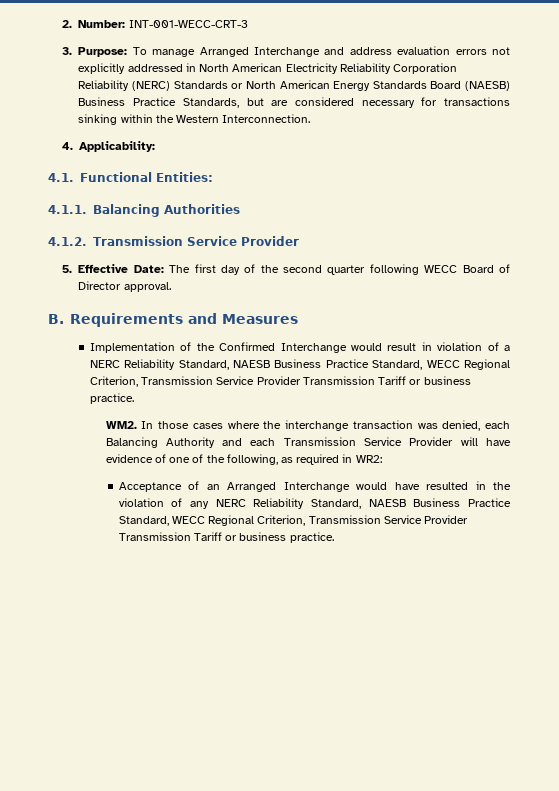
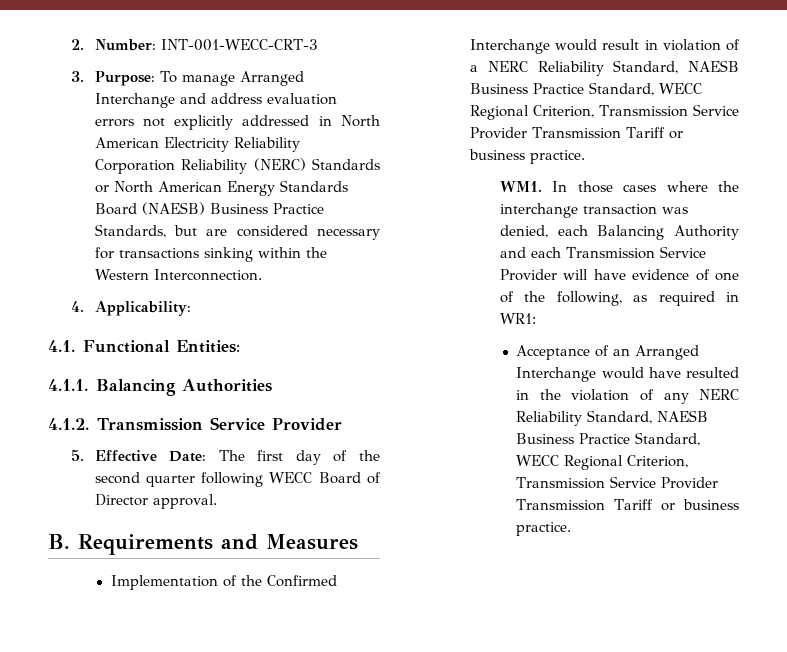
- WM2. In those cases where the interchange transaction was denied, each Balancing Authority and each Transmission Service Provider will have evidence of one of the following, as required in WR2:
+ WM1. In those cases where the interchange transaction was denied, each Balancing Authority and each Transmission Service Provider will have evidence of one of the following, as required in WR1:

